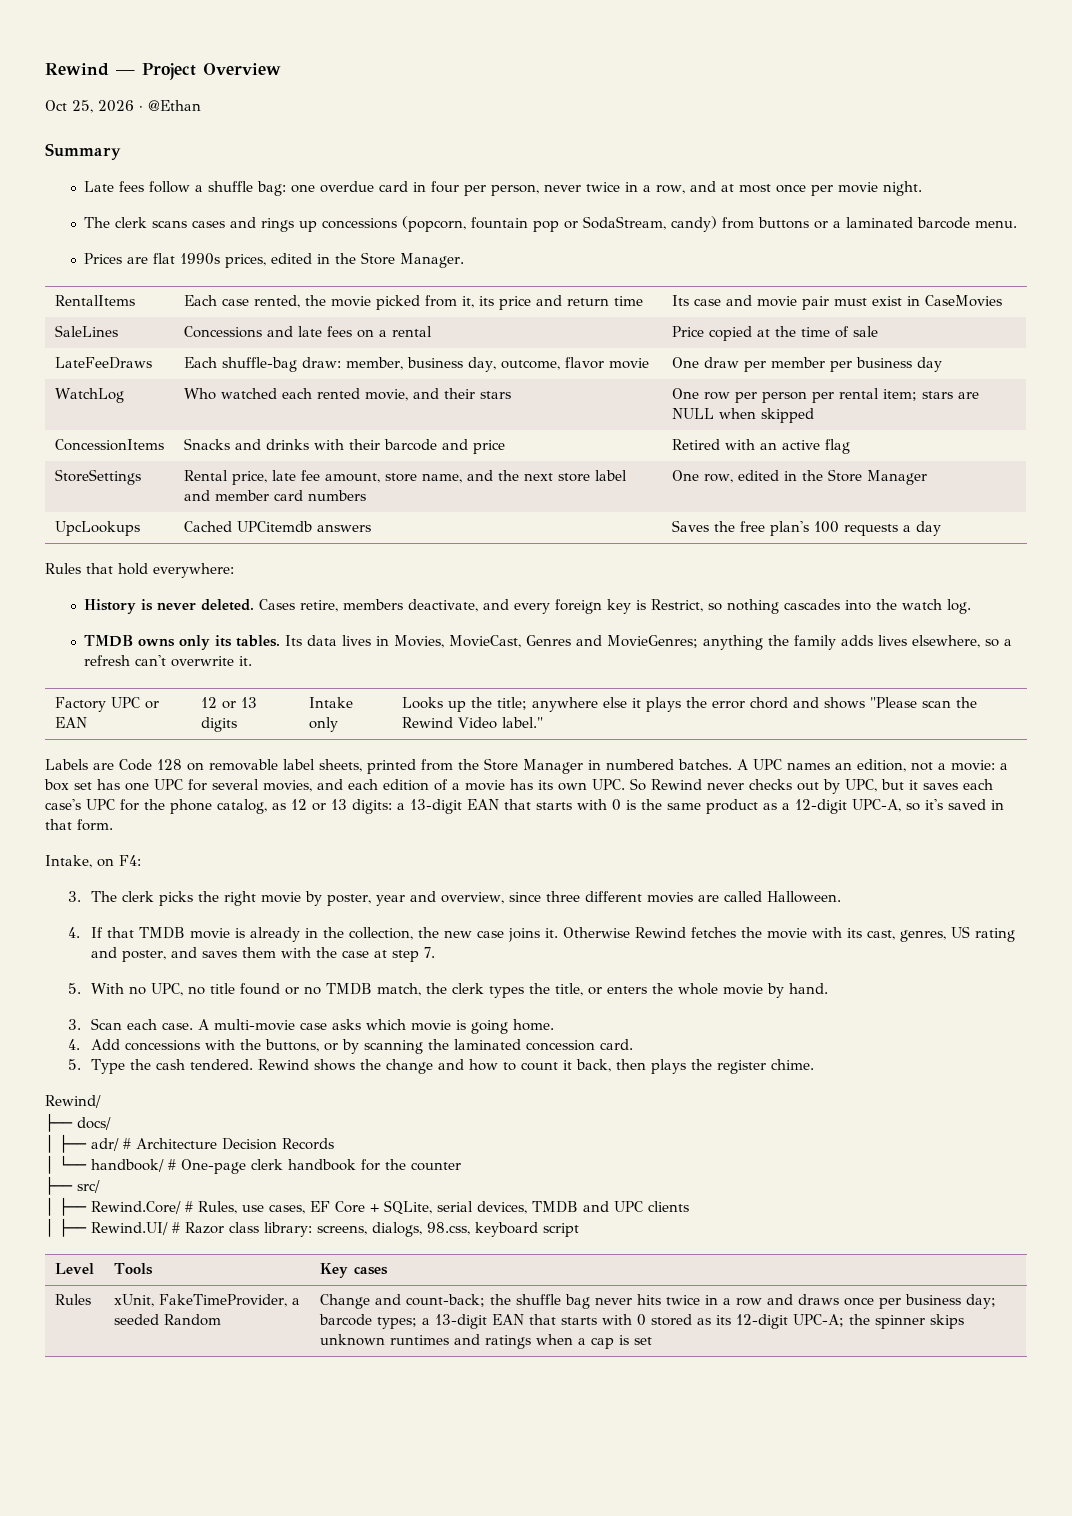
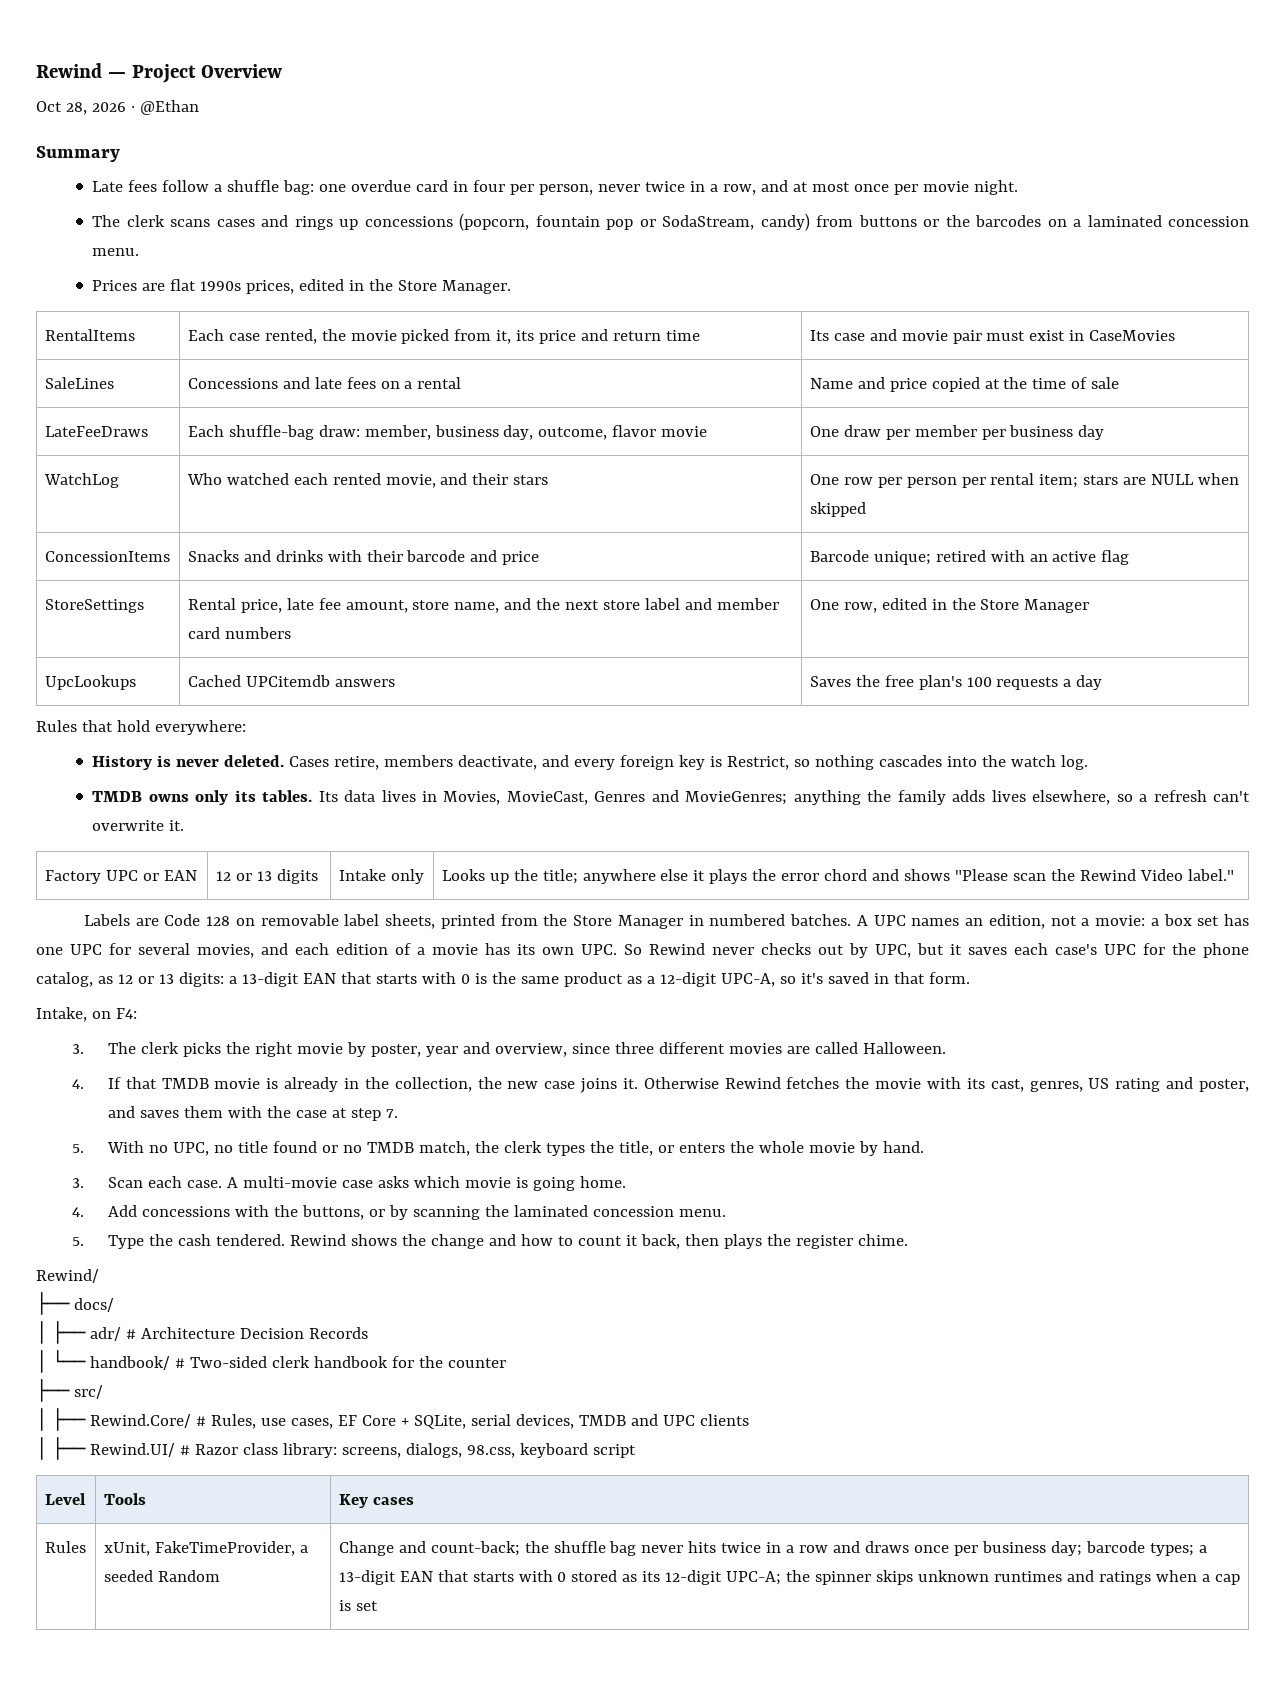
- Oct 25, 2026 · @Ethan
+ Oct 28, 2026 · @Ethan
- The clerk scans cases and rings up concessions (popcorn, fountain pop or SodaStream, candy) from buttons or a laminated barcode menu.
+ The clerk scans cases and rings up concessions (popcorn, fountain pop or SodaStream, candy) from buttons or the barcodes on a laminated concession menu.
- SaleLines | Concessions and late fees on a rental | Price copied at the time of sale
+ SaleLines | Concessions and late fees on a rental | Name and price copied at the time of sale
- ConcessionItems | Snacks and drinks with their barcode and price | Retired with an active flag
+ ConcessionItems | Snacks and drinks with their barcode and price | Barcode unique; retired with an active flag
- 4. Add concessions with the buttons, or by scanning the laminated concession card.
+ 4. Add concessions with the buttons, or by scanning the laminated concession menu.
- │ └── handbook/ # One-page clerk handbook for the counter
+ │ └── handbook/ # Two-sided clerk handbook for the counter

